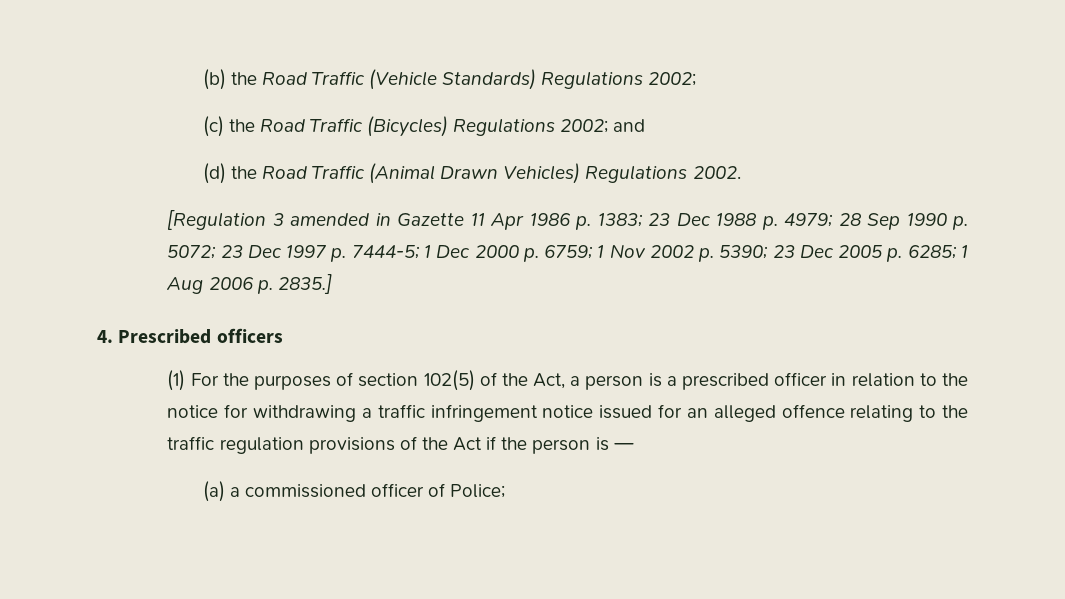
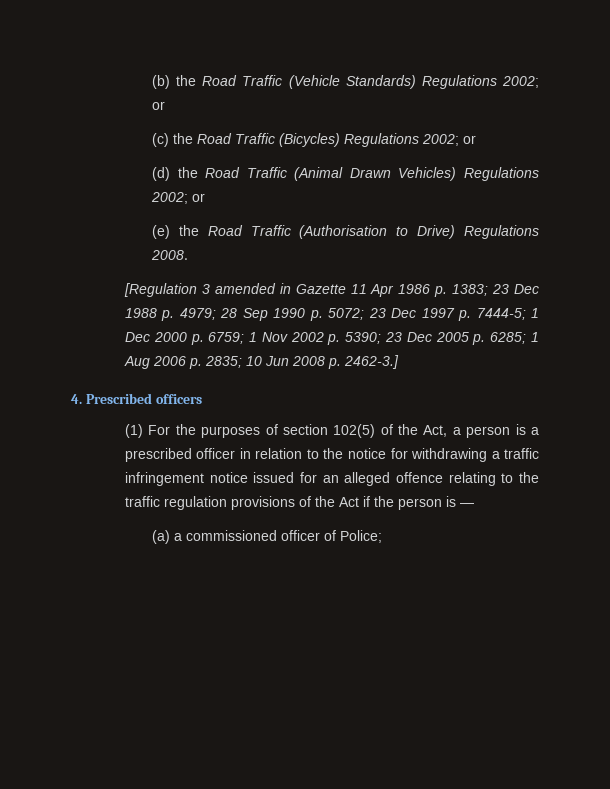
- (b) the Road Traffic (Vehicle Standards) Regulations 2002;
+ (b) the Road Traffic (Vehicle Standards) Regulations 2002; or
- (c) the Road Traffic (Bicycles) Regulations 2002; and
+ (c) the Road Traffic (Bicycles) Regulations 2002; or
- (d) the Road Traffic (Animal Drawn Vehicles) Regulations 2002.
+ (d) the Road Traffic (Animal Drawn Vehicles) Regulations 2002; or
+ (e) the Road Traffic (Authorisation to Drive) Regulations 2008.
- [Regulation 3 amended in Gazette 11 Apr 1986 p. 1383; 23 Dec 1988 p. 4979; 28 Sep 1990 p. 5072; 23 Dec 1997 p. 7444-5; 1 Dec 2000 p. 6759; 1 Nov 2002 p. 5390; 23 Dec 2005 p. 6285; 1 Aug 2006 p. 2835.]
+ [Regulation 3 amended in Gazette 11 Apr 1986 p. 1383; 23 Dec 1988 p. 4979; 28 Sep 1990 p. 5072; 23 Dec 1997 p. 7444-5; 1 Dec 2000 p. 6759; 1 Nov 2002 p. 5390; 23 Dec 2005 p. 6285; 1 Aug 2006 p. 2835; 10 Jun 2008 p. 2462-3.]

